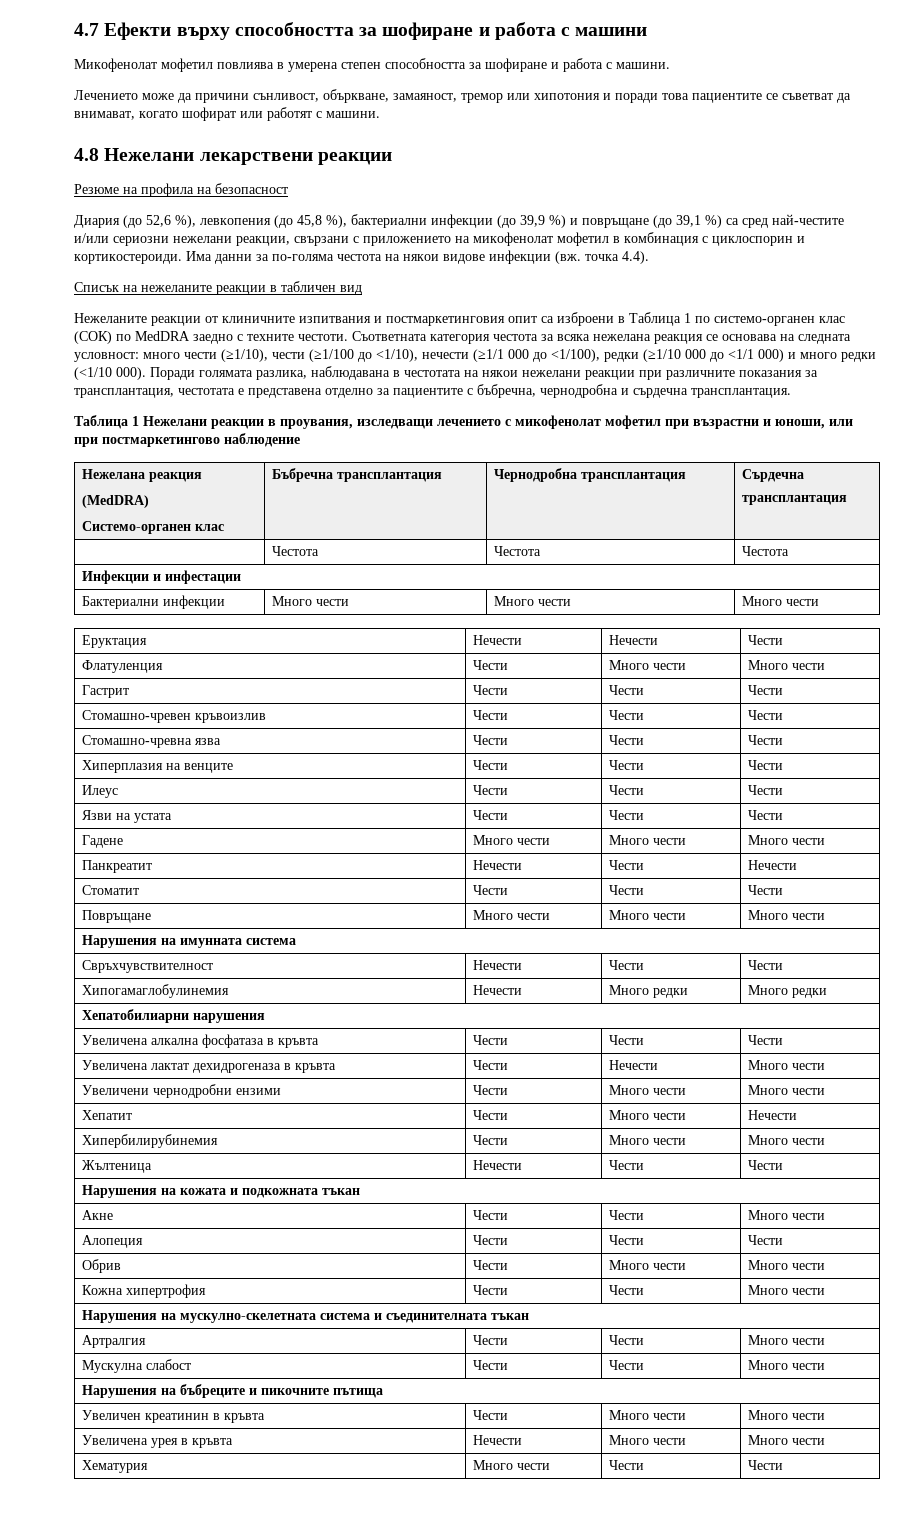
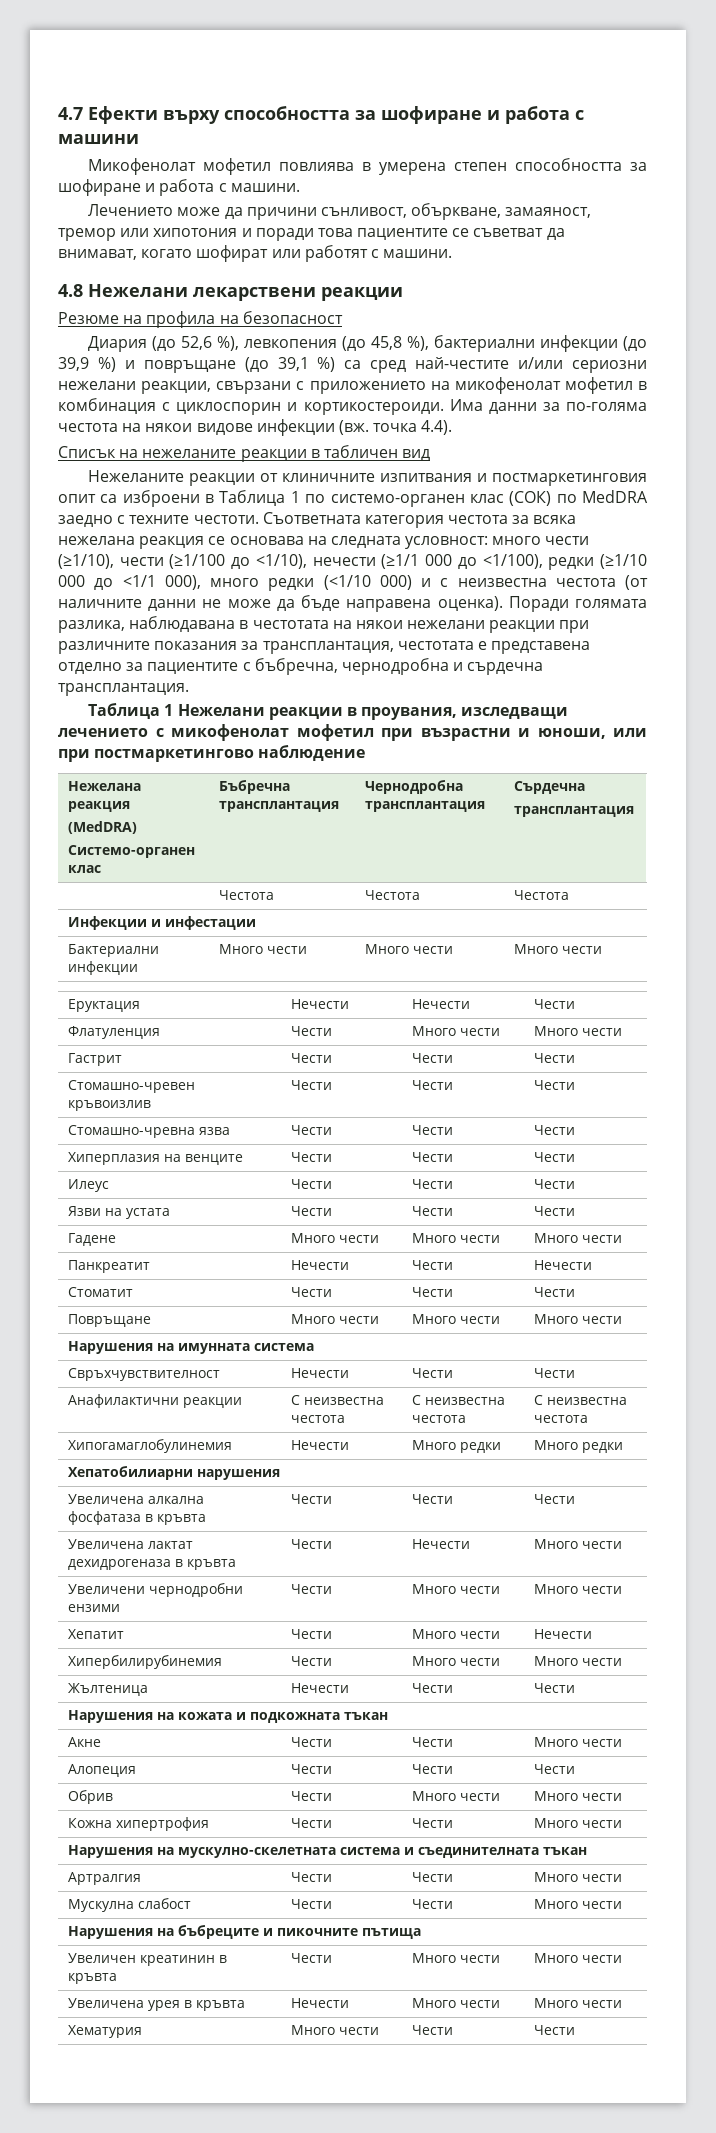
- Съответната категория честота за всяка нежелана реакция се основава на следната условност: много чести (≥1/10), чести (≥1/100 до <1/10), нечести (≥1/1 000 до <1/100), редки (≥1/10 000 до <1/1 000) и много редки (<1/10 000).
+ Съответната категория честота за всяка нежелана реакция се основава на следната условност: много чести (≥1/10), чести (≥1/100 до <1/10), нечести (≥1/1 000 до <1/100), редки (≥1/10 000 до <1/1 000), много редки (<1/10 000) и с неизвестна честота (от наличните данни не може да бъде направена оценка).
+ Анафилактични реакции | С неизвестна честота | С неизвестна честота | С неизвестна честота

